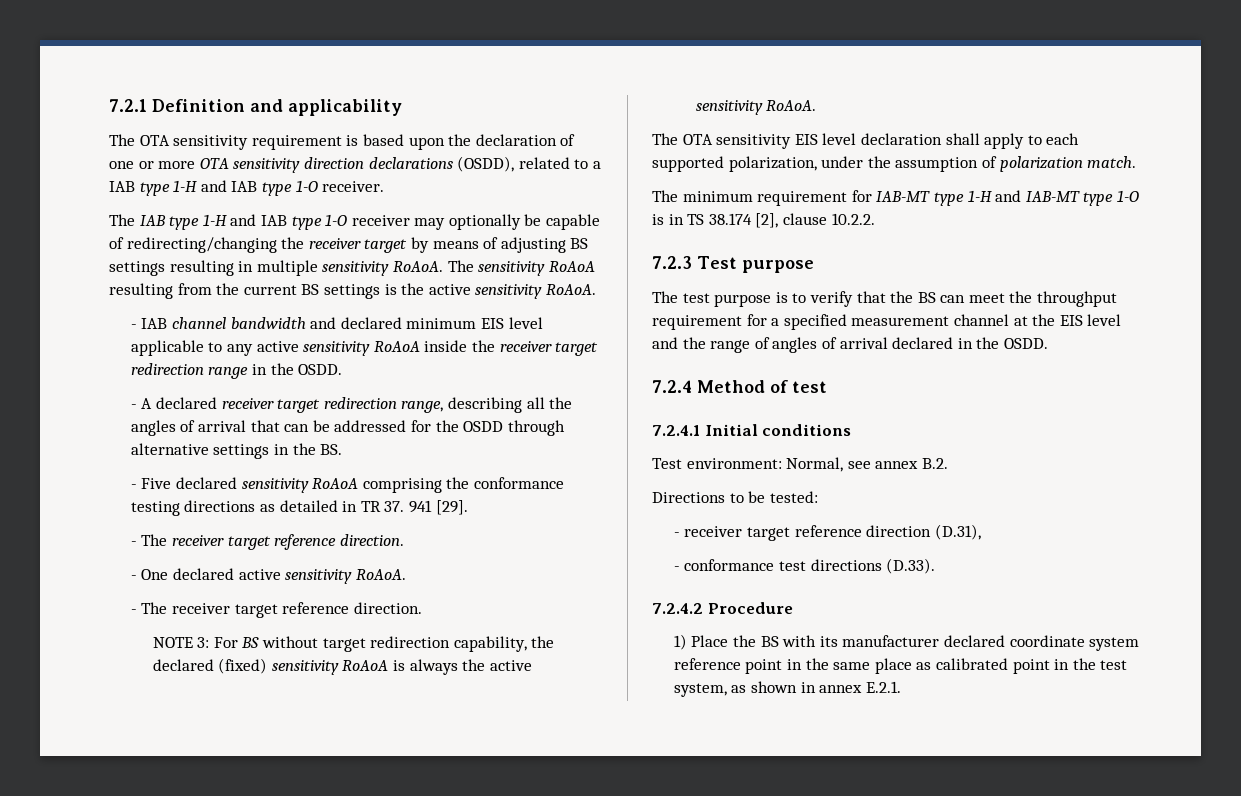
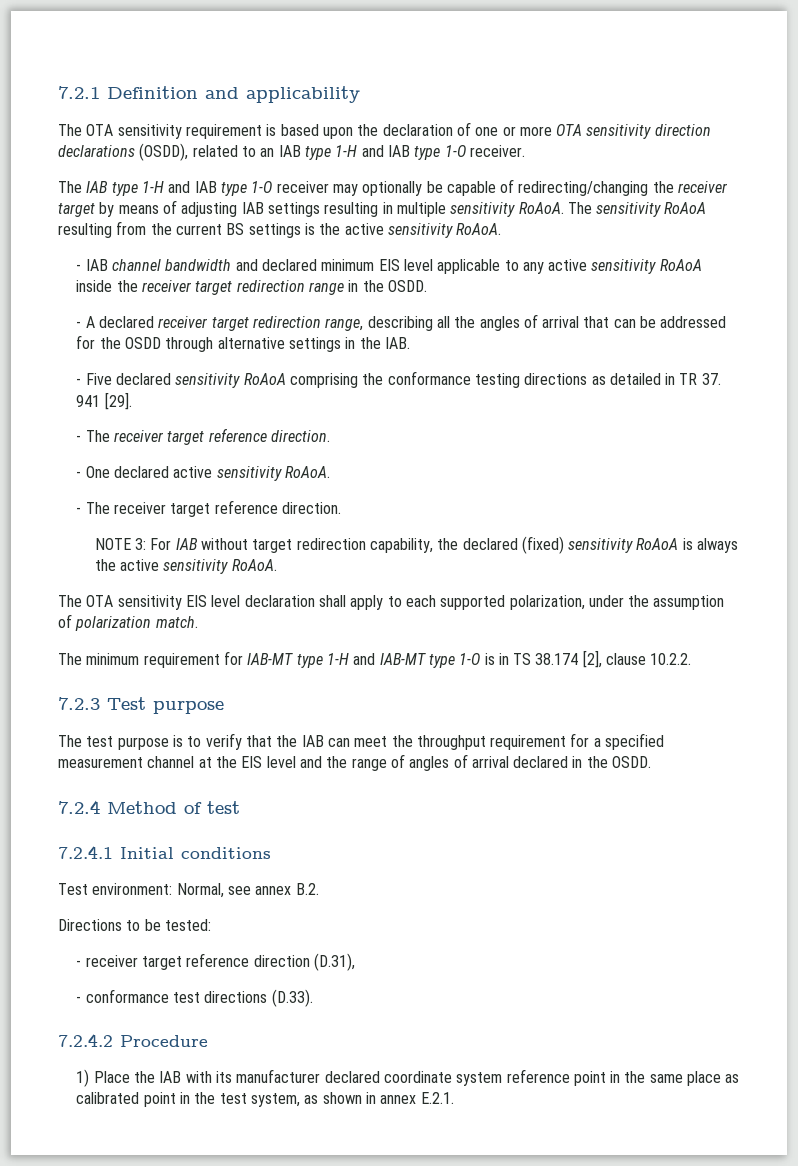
- The OTA sensitivity requirement is based upon the declaration of one or more OTA sensitivity direction declarations (OSDD), related to a IAB type 1-H and IAB type 1-O receiver.
+ The OTA sensitivity requirement is based upon the declaration of one or more OTA sensitivity direction declarations (OSDD), related to an IAB type 1-H and IAB type 1-O receiver.
- The IAB type 1-H and IAB type 1-O receiver may optionally be capable of redirecting/changing the receiver target by means of adjusting BS settings resulting in multiple sensitivity RoAoA.
+ The IAB type 1-H and IAB type 1-O receiver may optionally be capable of redirecting/changing the receiver target by means of adjusting IAB settings resulting in multiple sensitivity RoAoA.
- - A declared receiver target redirection range, describing all the angles of arrival that can be addressed for the OSDD through alternative settings in the BS.
+ - A declared receiver target redirection range, describing all the angles of arrival that can be addressed for the OSDD through alternative settings in the IAB.
- NOTE 3: For BS without target redirection capability, the declared (fixed) sensitivity RoAoA is always the active sensitivity RoAoA.
+ NOTE 3: For IAB without target redirection capability, the declared (fixed) sensitivity RoAoA is always the active sensitivity RoAoA.
- The test purpose is to verify that the BS can meet the throughput requirement for a specified measurement channel at the EIS level and the range of angles of arrival declared in the OSDD.
+ The test purpose is to verify that the IAB can meet the throughput requirement for a specified measurement channel at the EIS level and the range of angles of arrival declared in the OSDD.
- 1) Place the BS with its manufacturer declared coordinate system reference point in the same place as calibrated point in the test system, as shown in annex E.2.1.
+ 1) Place the IAB with its manufacturer declared coordinate system reference point in the same place as calibrated point in the test system, as shown in annex E.2.1.

